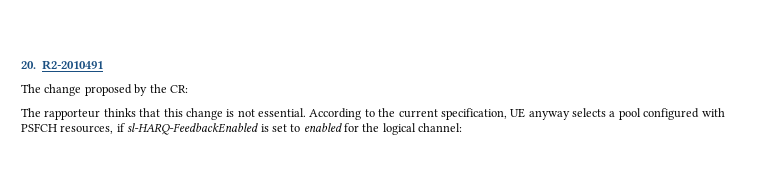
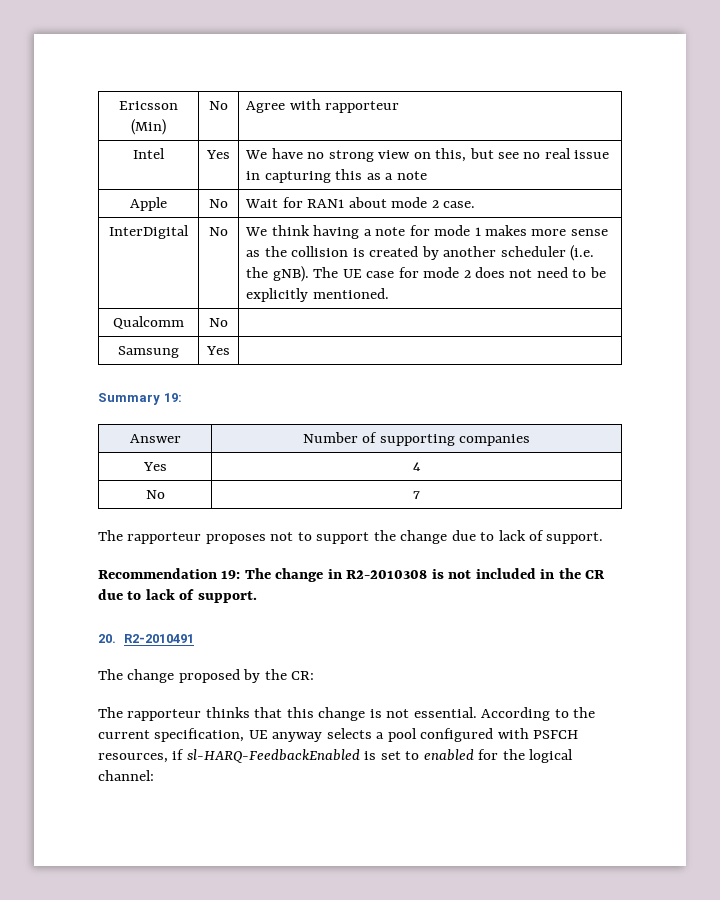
+ Ericsson (Min) | No | Agree with rapporteur
+ Intel | Yes | We have no strong view on this, but see no real issue in capturing this as a note
+ Apple | No | Wait for RAN1 about mode 2 case.
+ InterDigital | No | We think having a note for mode 1 makes more sense as the collision is created by another scheduler (i.e. the gNB). The UE case for mode 2 does not need to be explicitly mentioned.
+ Qualcomm | No |
+ Samsung | Yes |
+ Summary 19:
+ Answer | Number of supporting companies
+ Yes | 4
+ No | 7
+ The rapporteur proposes not to support the change due to lack of support.
+ Recommendation 19: The change in R2-2010308 is not included in the CR due to lack of support.

